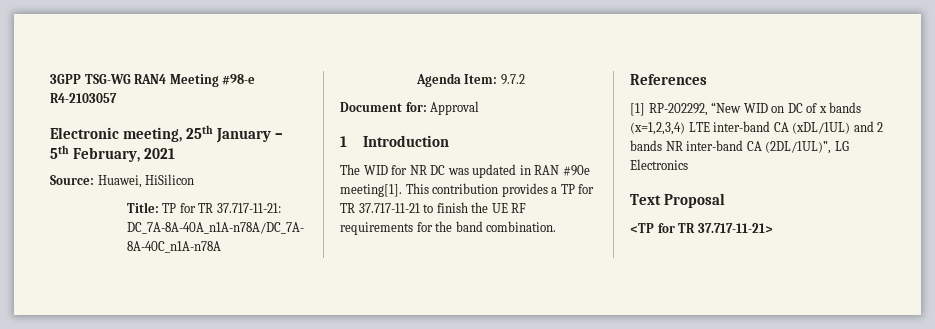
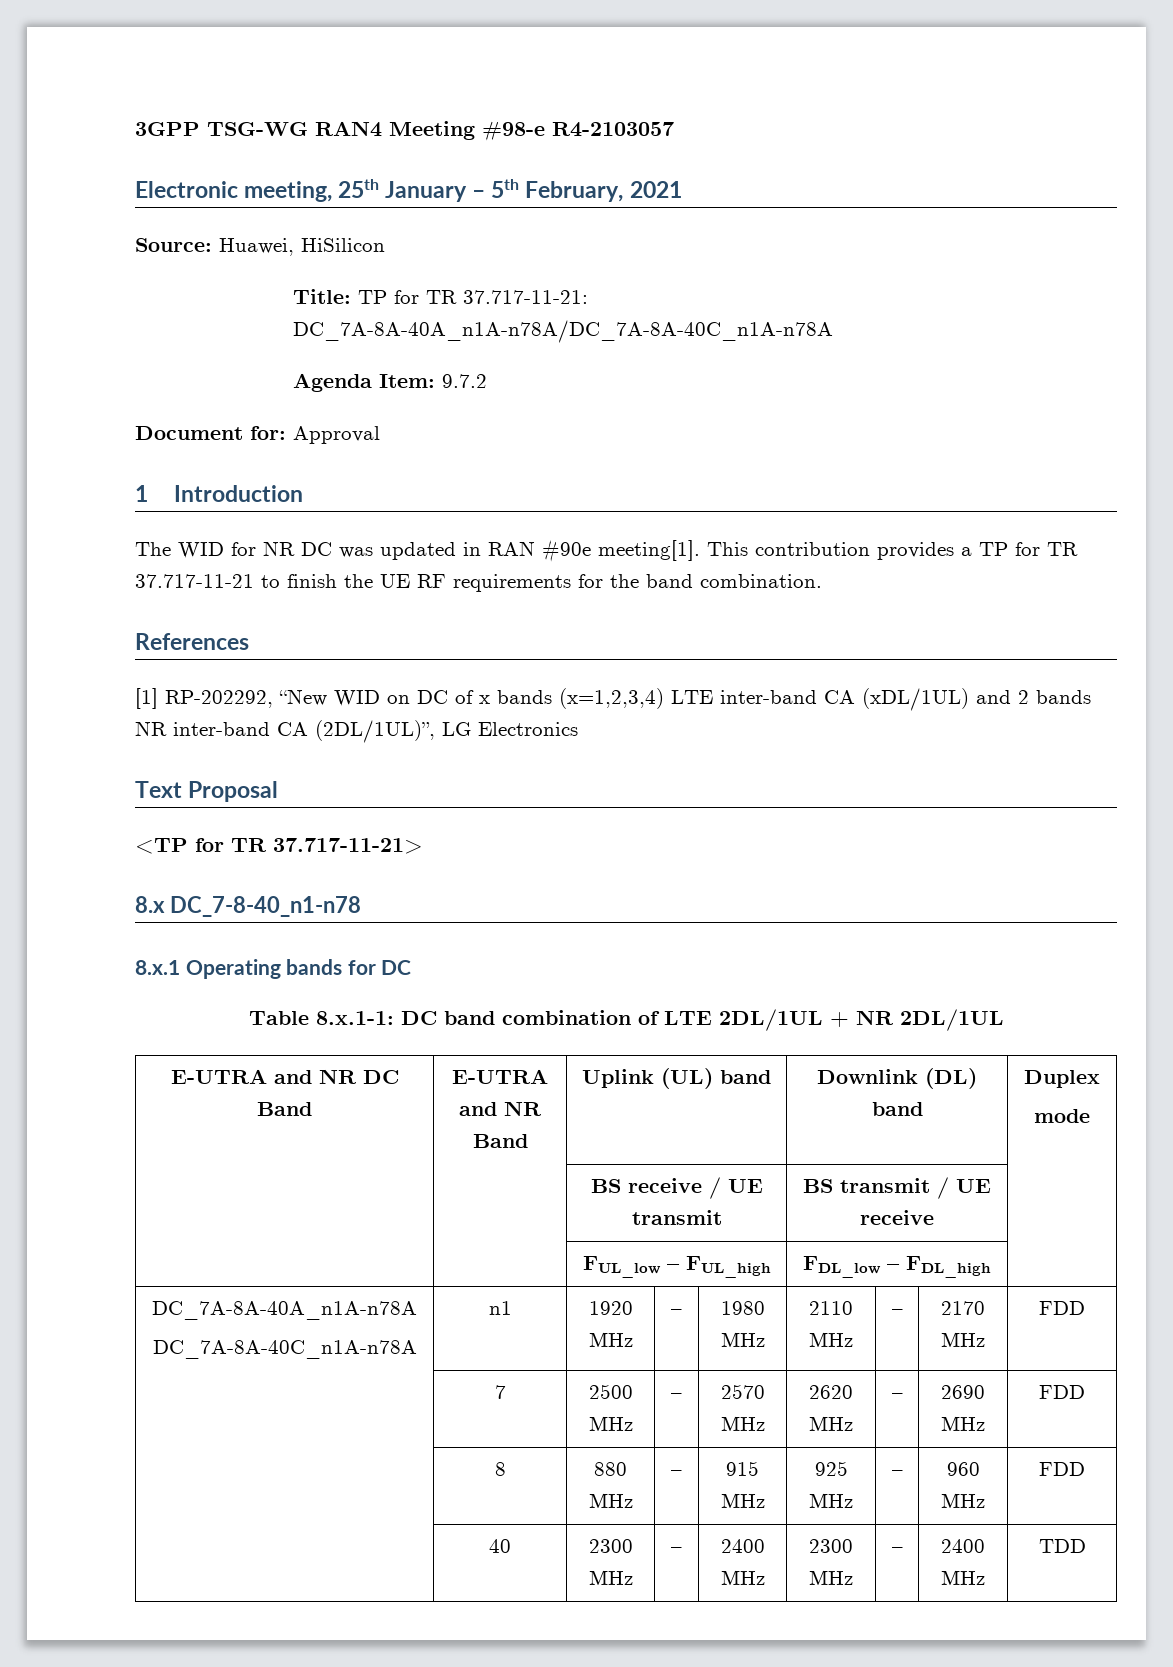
+ 8.x DC_7-8-40_n1-n78
+ 8.x.1 Operating bands for DC
+ Table 8.x.1-1: DC band combination of LTE 2DL/1UL + NR 2DL/1UL
+ E-UTRA and NR DC Band | E-UTRA and NR Band | Uplink (UL) band | Downlink (DL) band | Duplex
+ mode
+ | | BS receive / UE transmit | BS transmit / UE receive |
+ | | FUL_low – FUL_high | FDL_low – FDL_high |
+ DC_7A-8A-40A_n1A-n78A
+ DC_7A-8A-40C_n1A-n78A | n1 | 1920 MHz | – | 1980 MHz | 2110 MHz | – | 2170 MHz | FDD
+ | 7 | 2500 MHz | – | 2570 MHz | 2620 MHz | – | 2690 MHz | FDD
+ | 8 | 880 MHz | – | 915 MHz | 925 MHz | – | 960 MHz | FDD
+ | 40 | 2300 MHz | – | 2400 MHz | 2300 MHz | – | 2400 MHz | TDD

